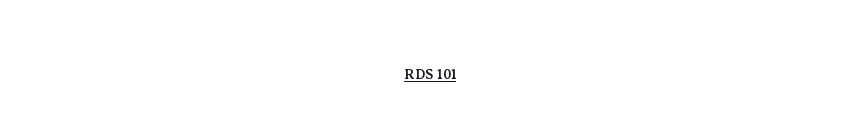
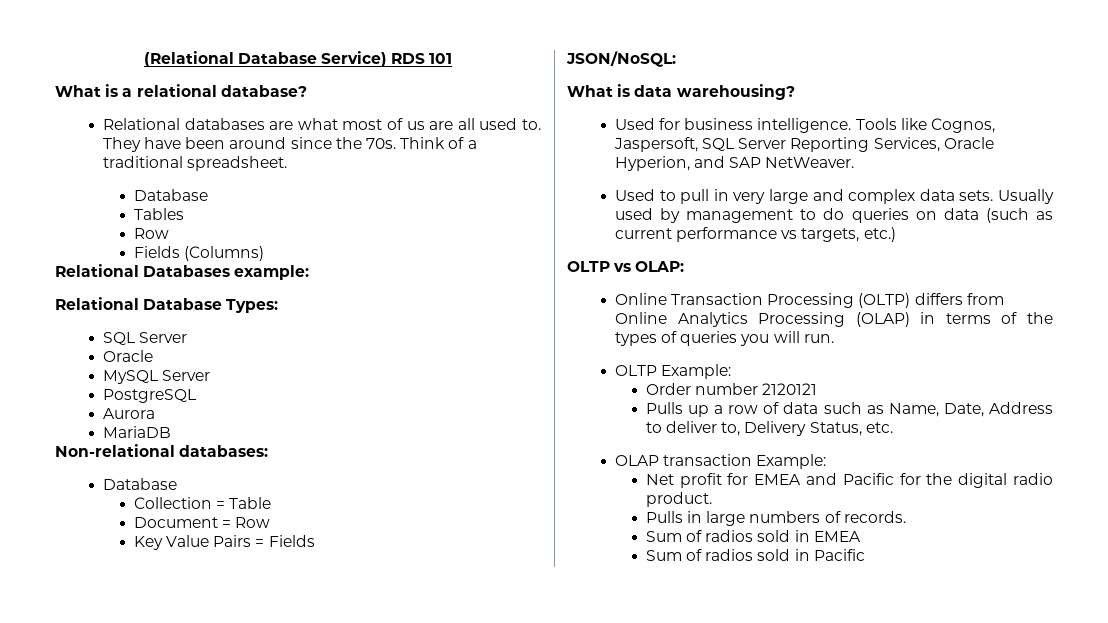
- RDS 101
+ (Relational Database Service) RDS 101
+ What is a relational database?
+ Relational databases are what most of us are all used to. They have been around since the 70s. Think of a traditional spreadsheet.
+ Database
+ Tables
+ Row
+ Fields (Columns)
+ Relational Databases example:
+ Relational Database Types:
+ SQL Server
+ Oracle
+ MySQL Server
+ PostgreSQL
+ Aurora
+ MariaDB
+ Non-relational databases:
+ Database
+ Collection = Table
+ Document = Row
+ Key Value Pairs = Fields
+ JSON/NoSQL:
+ What is data warehousing?
+ Used for business intelligence. Tools like Cognos, Jaspersoft, SQL Server Reporting Services, Oracle Hyperion, and SAP NetWeaver.
+ Used to pull in very large and complex data sets. Usually used by management to do queries on data (such as current performance vs targets, etc.)
+ OLTP vs OLAP:
+ Online Transaction Processing (OLTP) differs from Online Analytics Processing (OLAP) in terms of the types of queries you will run.
+ OLTP Example:
+ Order number 2120121
+ Pulls up a row of data such as Name, Date, Address to deliver to, Delivery Status, etc.
+ OLAP transaction Example:
+ Net profit for EMEA and Pacific for the digital radio product.
+ Pulls in large numbers of records.
+ Sum of radios sold in EMEA
+ Sum of radios sold in Pacific

